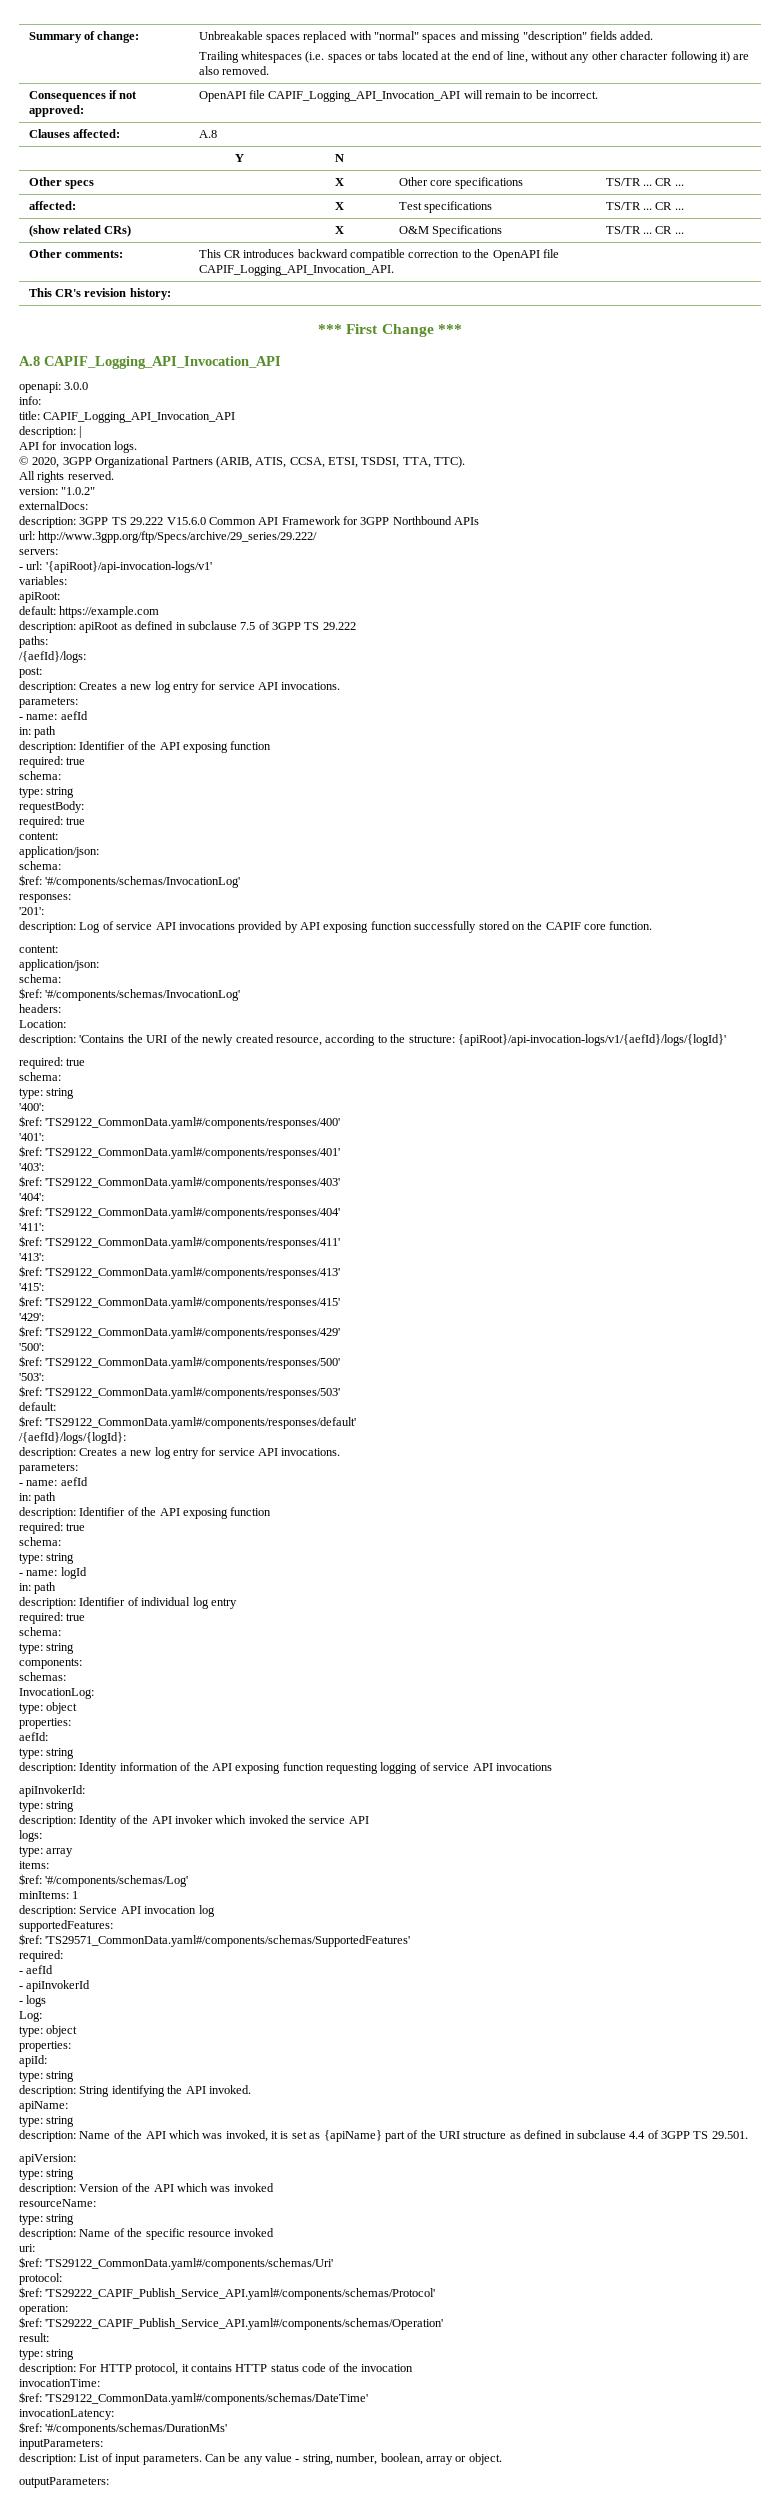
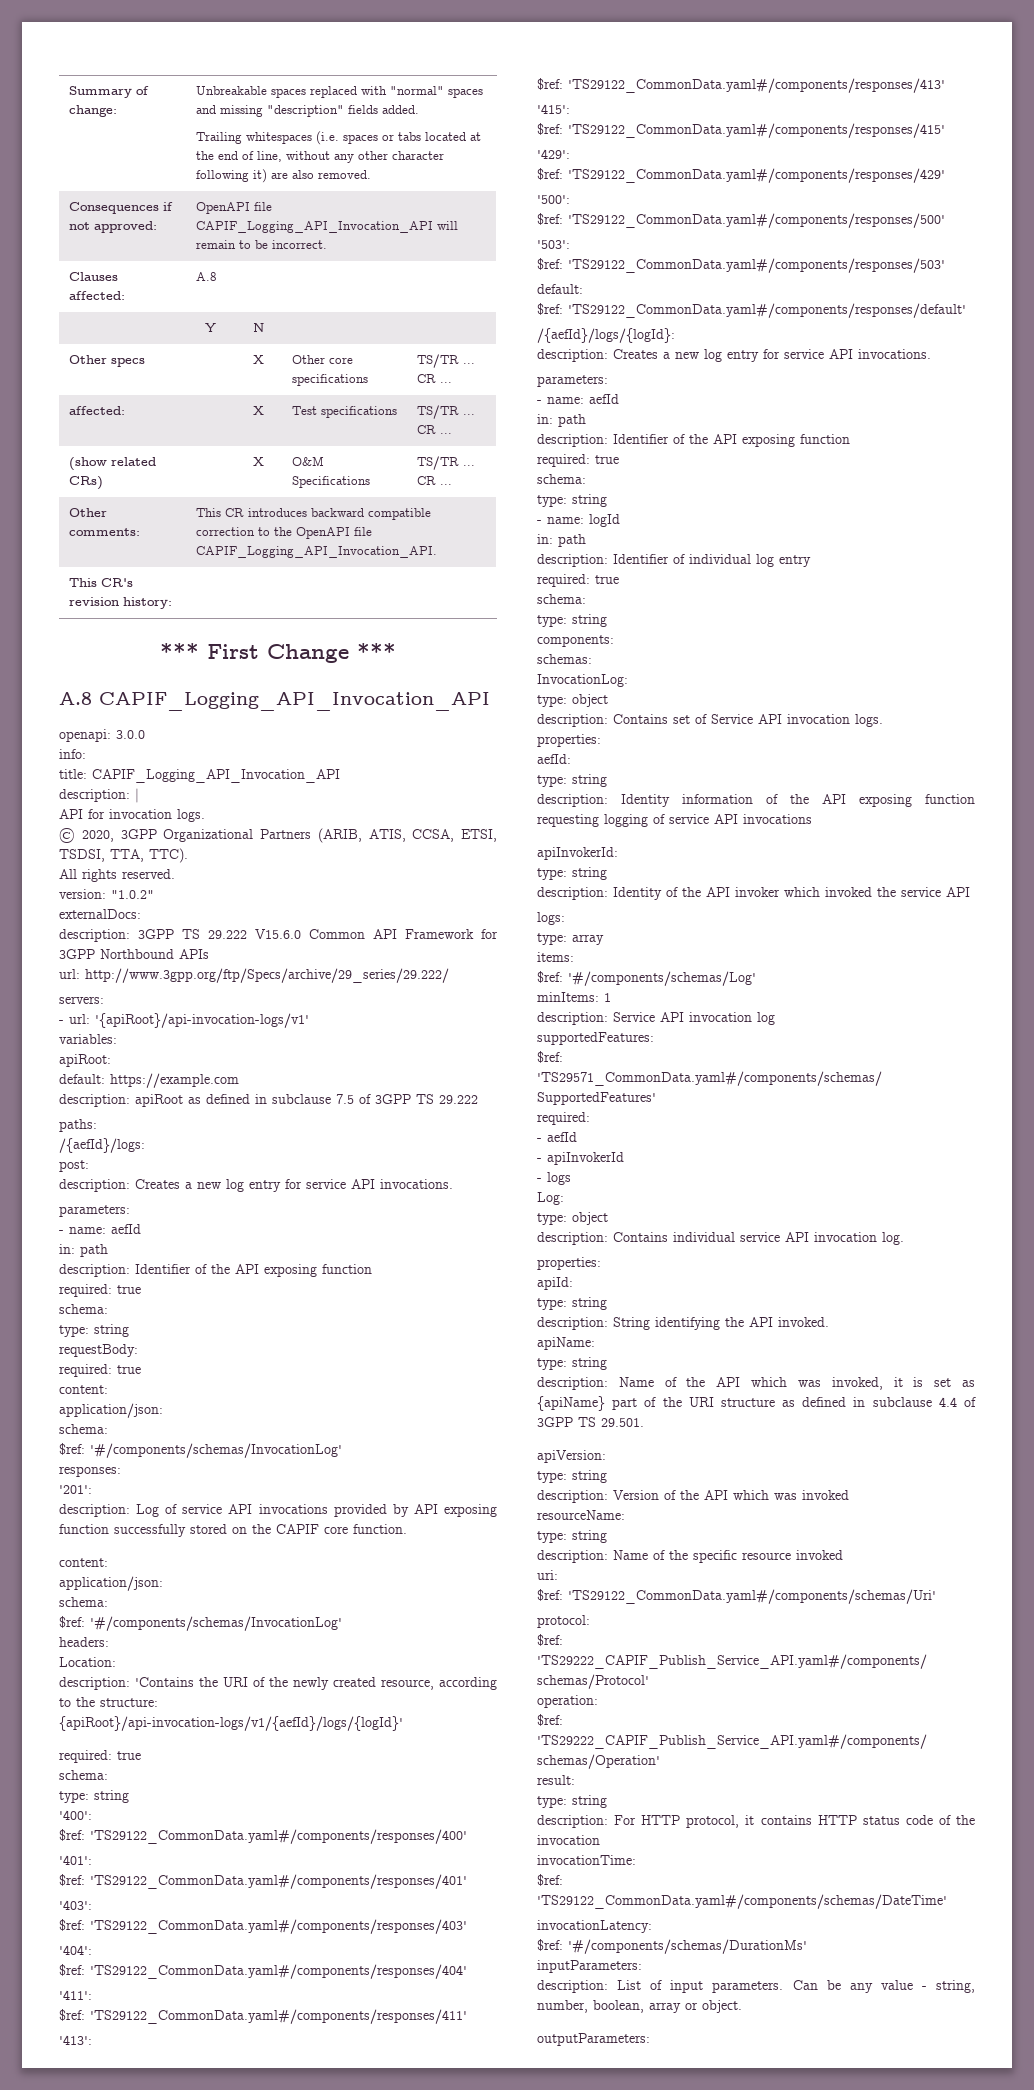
+ description: Contains set of Service API invocation logs.
+ description: Contains individual service API invocation log.

